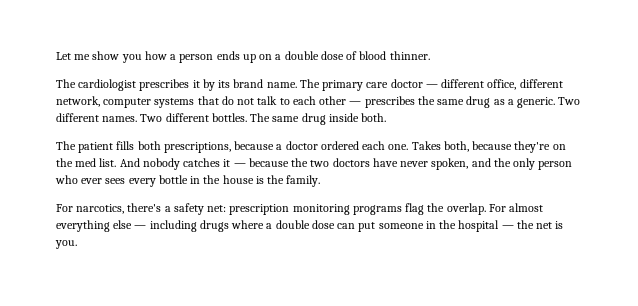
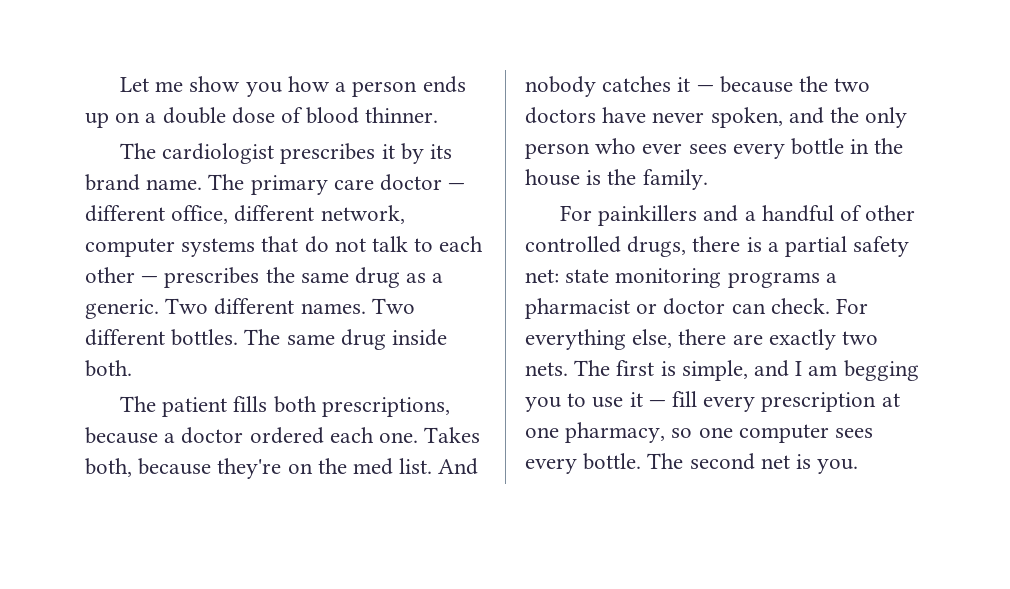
- For narcotics, there's a safety net: prescription monitoring programs flag the overlap. For almost everything else — including drugs where a double dose can put someone in the hospital — the net is you.
+ For painkillers and a handful of other controlled drugs, there is a partial safety net: state monitoring programs a pharmacist or doctor can check. For everything else, there are exactly two nets. The first is simple, and I am begging you to use it — fill every prescription at one pharmacy, so one computer sees every bottle. The second net is you.

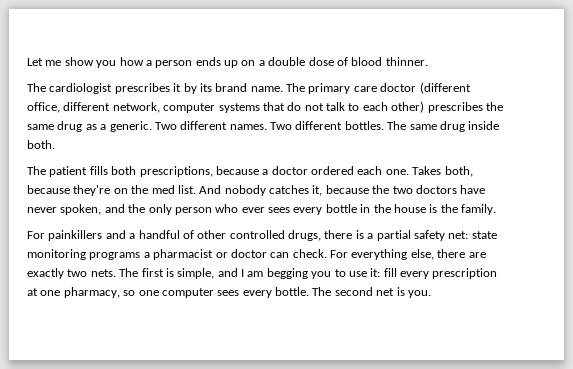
- The primary care doctor — different office, different network, computer systems that do not talk to each other — prescribes the same drug as a generic.
+ The primary care doctor (different office, different network, computer systems that do not talk to each other) prescribes the same drug as a generic.
- And nobody catches it — because the two doctors have never spoken, and the only person who ever sees every bottle in the house is the family.
+ And nobody catches it, because the two doctors have never spoken, and the only person who ever sees every bottle in the house is the family.
- The first is simple, and I am begging you to use it — fill every prescription at one pharmacy, so one computer sees every bottle.
+ The first is simple, and I am begging you to use it: fill every prescription at one pharmacy, so one computer sees every bottle.

